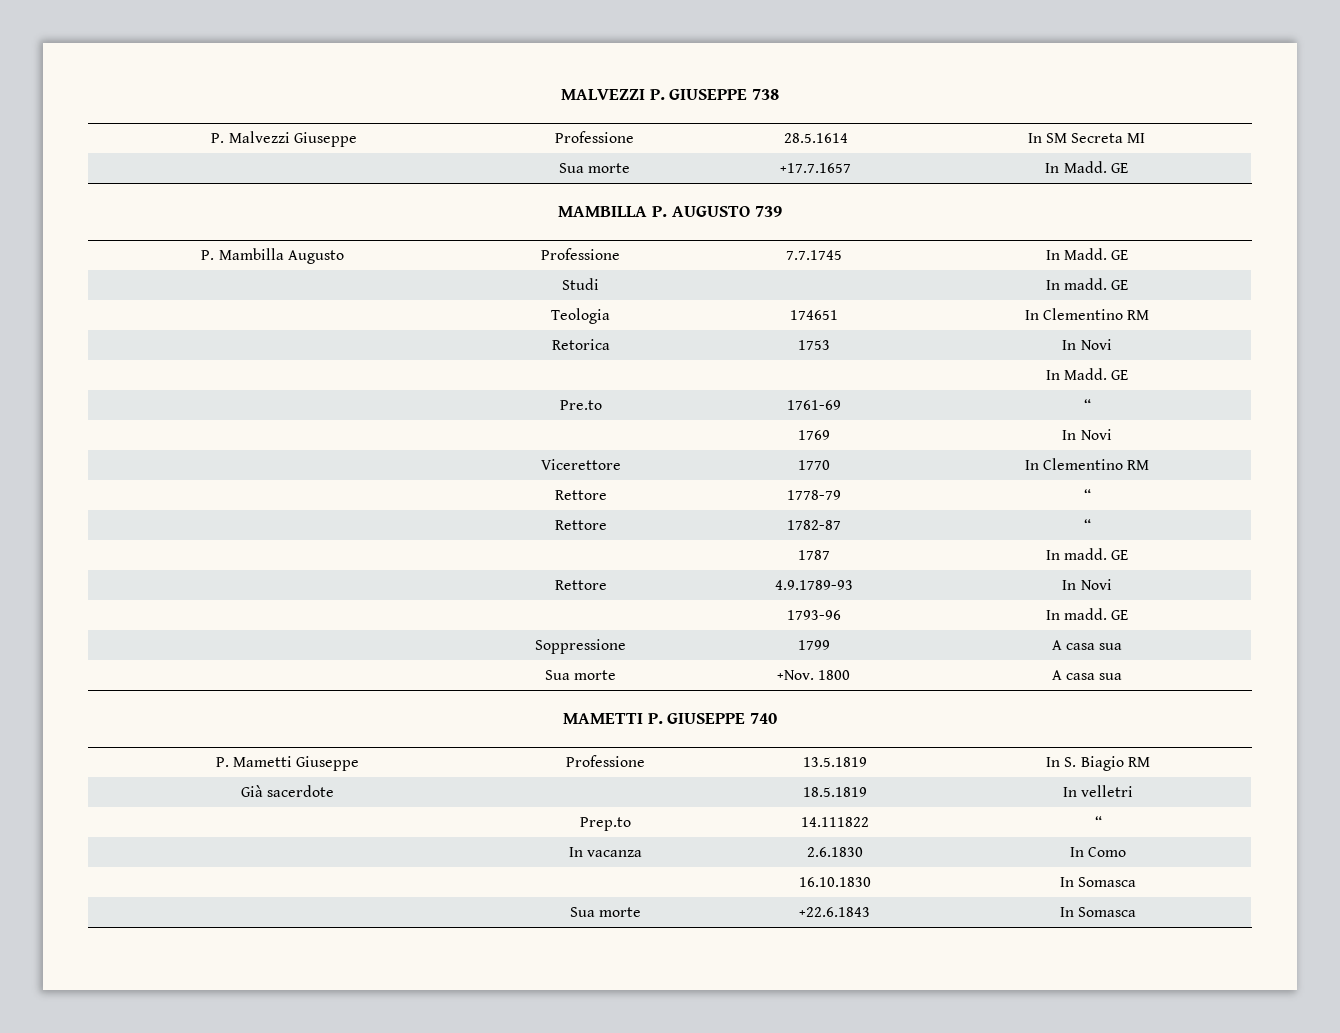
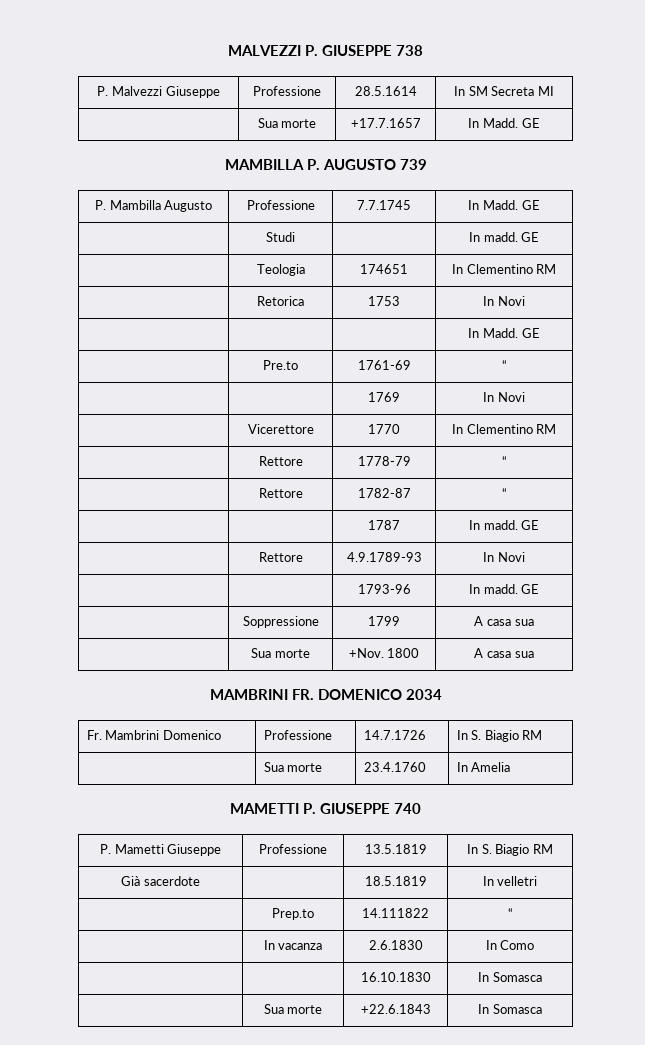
+ MAMBRINI FR. DOMENICO 2034
+ Fr. Mambrini Domenico | Professione | 14.7.1726 | In S. Biagio RM
+ | Sua morte | 23.4.1760 | In Amelia

